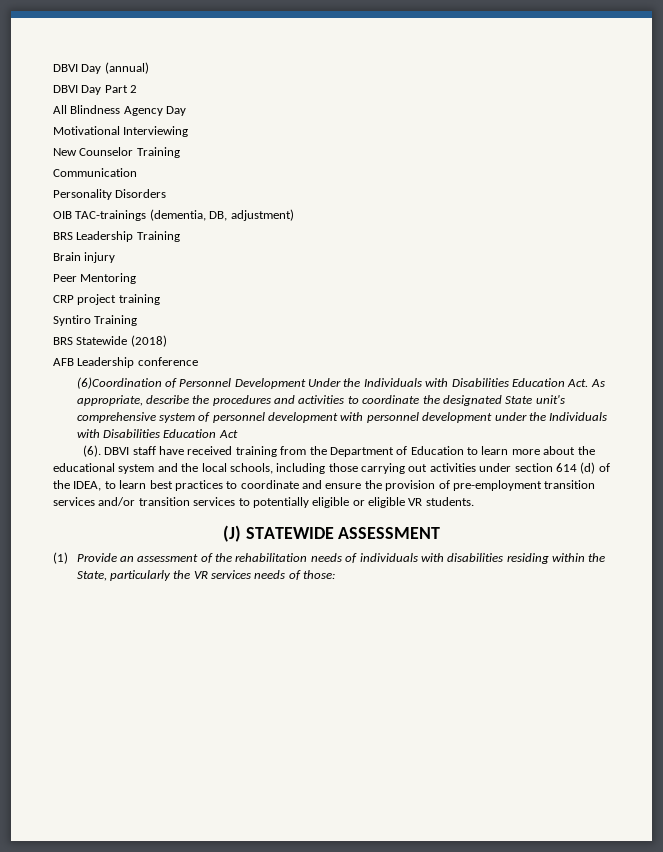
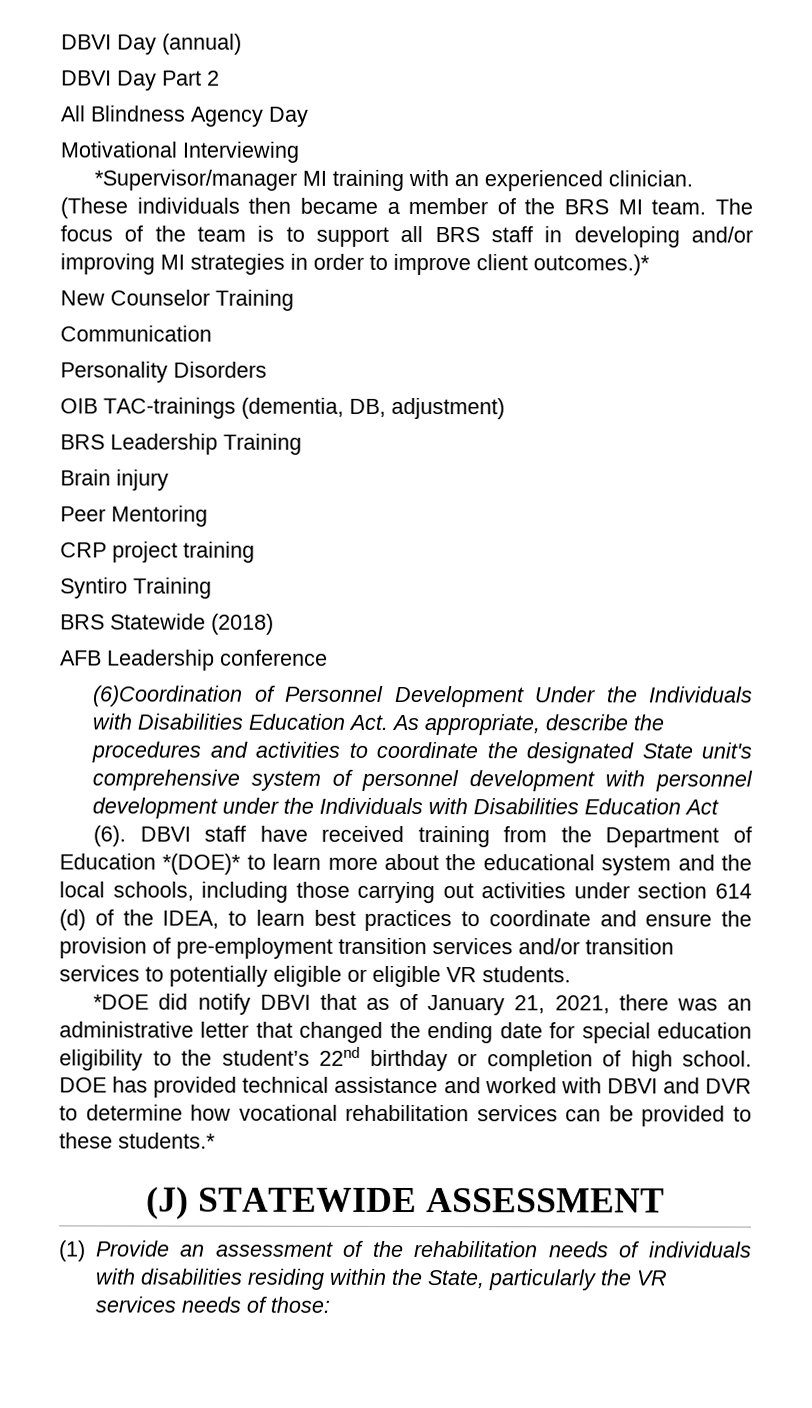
+ *Supervisor/manager MI training with an experienced clinician. (These individuals then became a member of the BRS MI team. The focus of the team is to support all BRS staff in developing and/or improving MI strategies in order to improve client outcomes.)*
- DBVI staff have received training from the Department of Education to learn more about the educational system and the local schools, including those carrying out activities under section 614 (d) of the IDEA, to learn best practices to coordinate and ensure the provision of pre-employment transition services and/or transition services to potentially eligible or eligible VR students.
+ DBVI staff have received training from the Department of Education *(DOE)* to learn more about the educational system and the local schools, including those carrying out activities under section 614 (d) of the IDEA, to learn best practices to coordinate and ensure the provision of pre-employment transition services and/or transition services to potentially eligible or eligible VR students.
+ *DOE did notify DBVI that as of January 21, 2021, there was an administrative letter that changed the ending date for special education eligibility to the student’s 22nd birthday or completion of high school. DOE has provided technical assistance and worked with DBVI and DVR to determine how vocational rehabilitation services can be provided to these students.*

